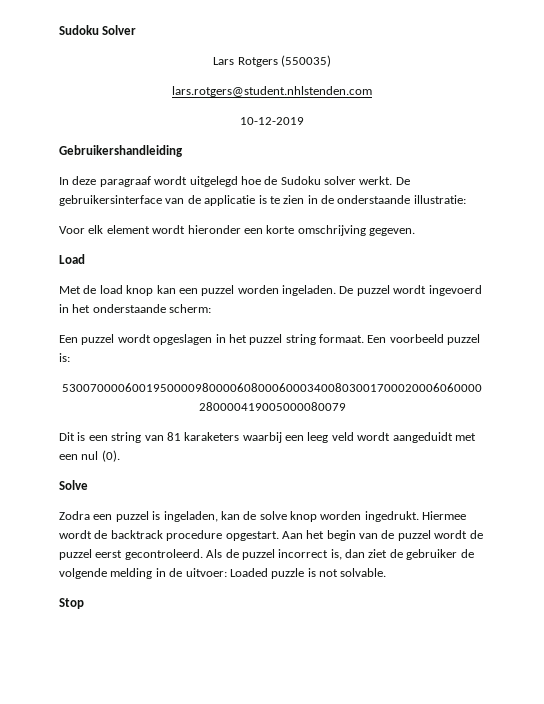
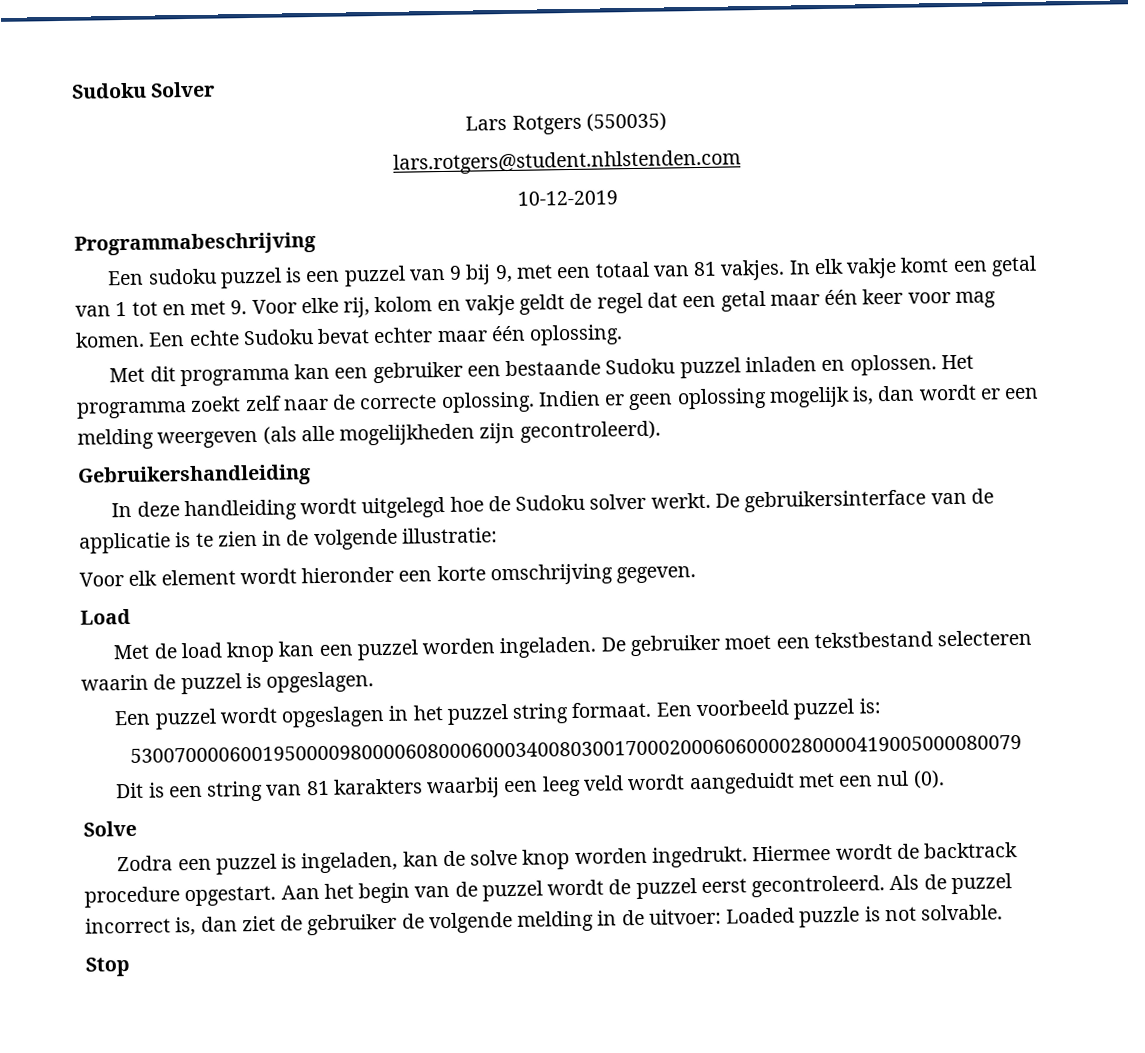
+ Programmabeschrijving
+ Een sudoku puzzel is een puzzel van 9 bij 9, met een totaal van 81 vakjes. In elk vakje komt een getal van 1 tot en met 9. Voor elke rij, kolom en vakje geldt de regel dat een getal maar één keer voor mag komen. Een echte Sudoku bevat echter maar één oplossing.
+ Met dit programma kan een gebruiker een bestaande Sudoku puzzel inladen en oplossen. Het programma zoekt zelf naar de correcte oplossing. Indien er geen oplossing mogelijk is, dan wordt er een melding weergeven (als alle mogelijkheden zijn gecontroleerd).
- In deze paragraaf wordt uitgelegd hoe de Sudoku solver werkt.
+ In deze handleiding wordt uitgelegd hoe de Sudoku solver werkt.
- De gebruikersinterface van de applicatie is te zien in de onderstaande illustratie:
+ De gebruikersinterface van de applicatie is te zien in de volgende illustratie:
- De puzzel wordt ingevoerd in het onderstaande scherm:
+ De gebruiker moet een tekstbestand selecteren waarin de puzzel is opgeslagen.
- Dit is een string van 81 karaketers waarbij een leeg veld wordt aangeduidt met een nul (0).
+ Dit is een string van 81 karakters waarbij een leeg veld wordt aangeduidt met een nul (0).

